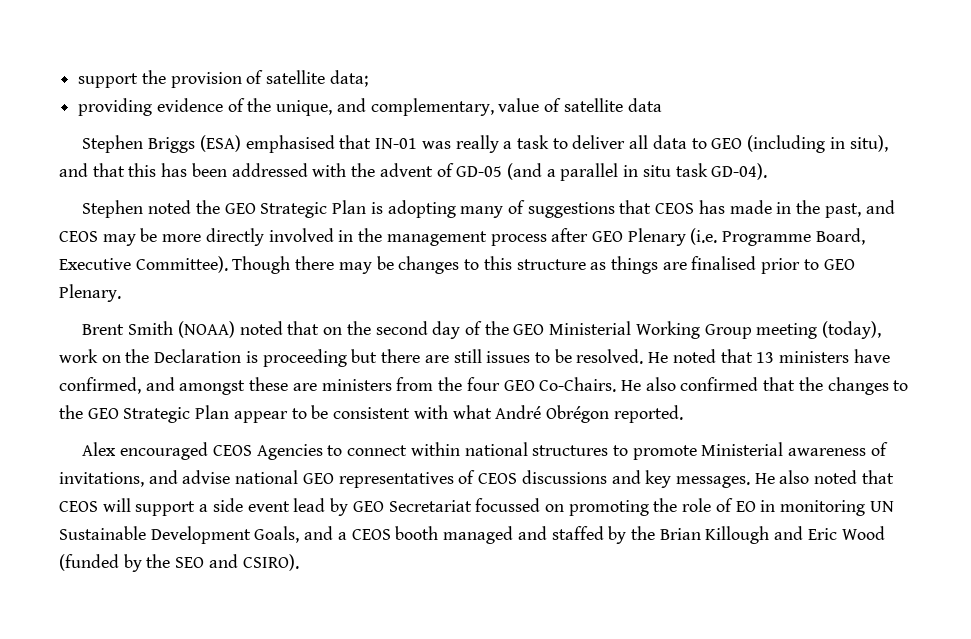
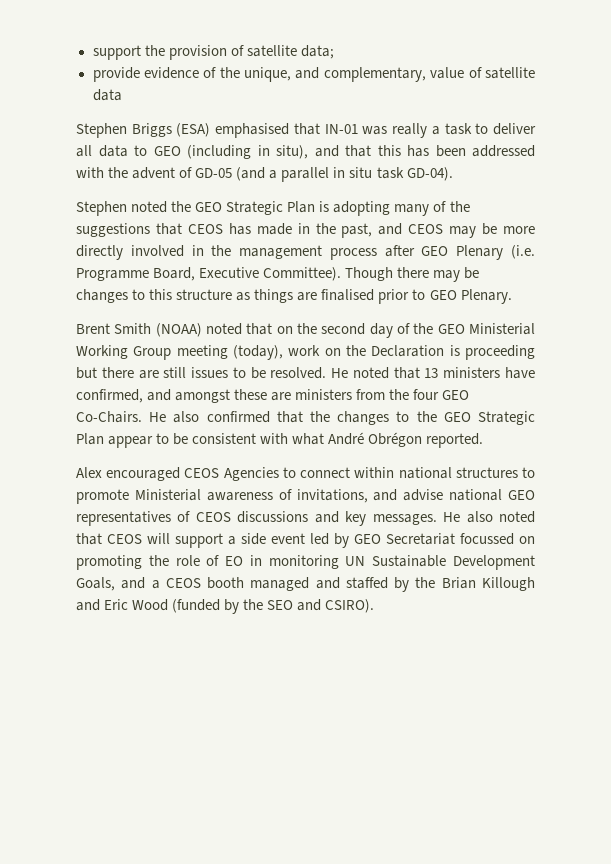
- providing evidence of the unique, and complementary, value of satellite data
+ provide evidence of the unique, and complementary, value of satellite data
- Stephen noted the GEO Strategic Plan is adopting many of suggestions that CEOS has made in the past, and CEOS may be more directly involved in the management process after GEO Plenary (i.e. Programme Board, Executive Committee).
+ Stephen noted the GEO Strategic Plan is adopting many of the suggestions that CEOS has made in the past, and CEOS may be more directly involved in the management process after GEO Plenary (i.e. Programme Board, Executive Committee).
- He also noted that CEOS will support a side event lead by GEO Secretariat focussed on promoting the role of EO in monitoring UN Sustainable Development Goals, and a CEOS booth managed and staffed by the Brian Killough and Eric Wood (funded by the SEO and CSIRO).
+ He also noted that CEOS will support a side event led by GEO Secretariat focussed on promoting the role of EO in monitoring UN Sustainable Development Goals, and a CEOS booth managed and staffed by the Brian Killough and Eric Wood (funded by the SEO and CSIRO).

